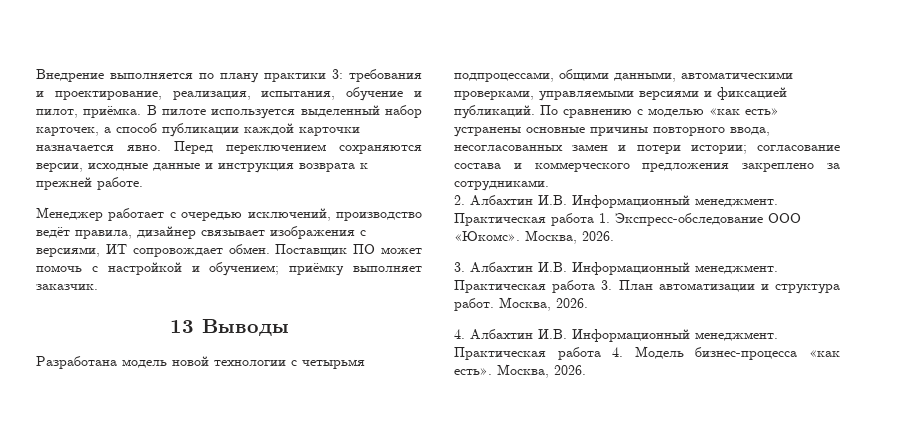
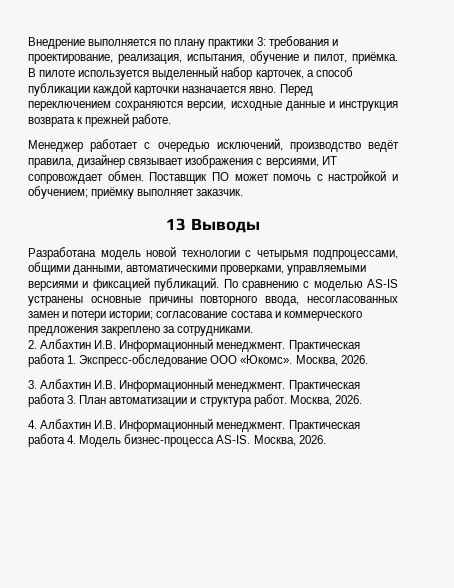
- По сравнению с моделью «как есть» устранены основные причины повторного ввода, несогласованных замен и потери истории; согласование состава и коммерческого предложения закреплено за сотрудниками.
+ По сравнению с моделью AS-IS устранены основные причины повторного ввода, несогласованных замен и потери истории; согласование состава и коммерческого предложения закреплено за сотрудниками.
- Практическая работа 4. Модель бизнес-процесса «как есть».
+ Практическая работа 4. Модель бизнес-процесса AS-IS.

